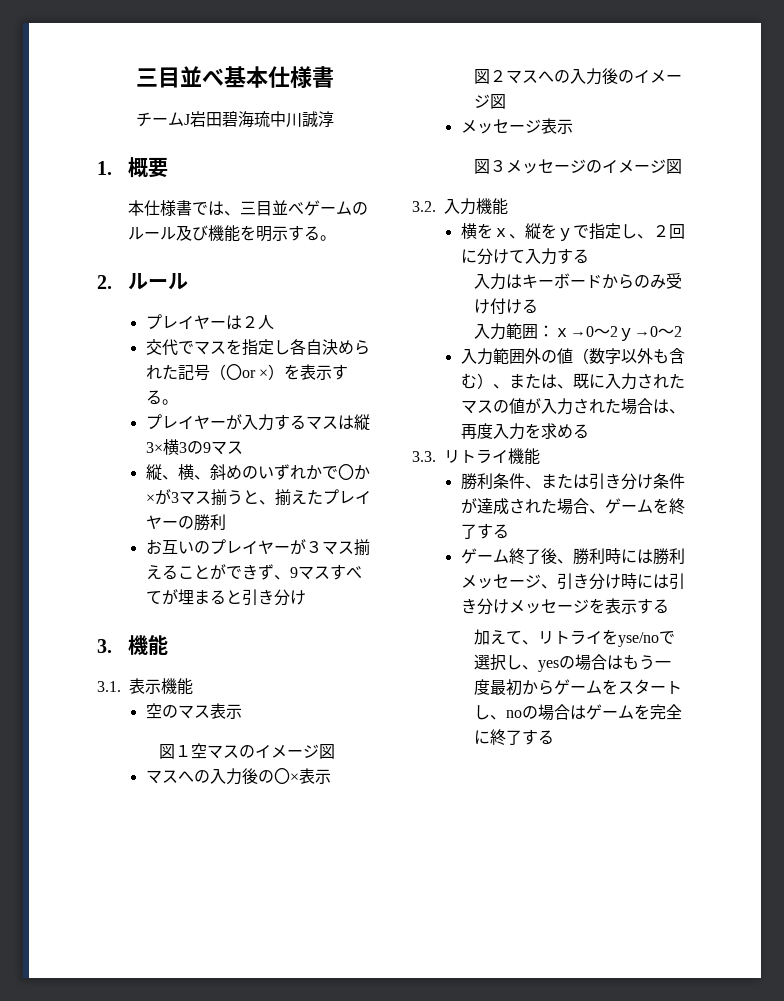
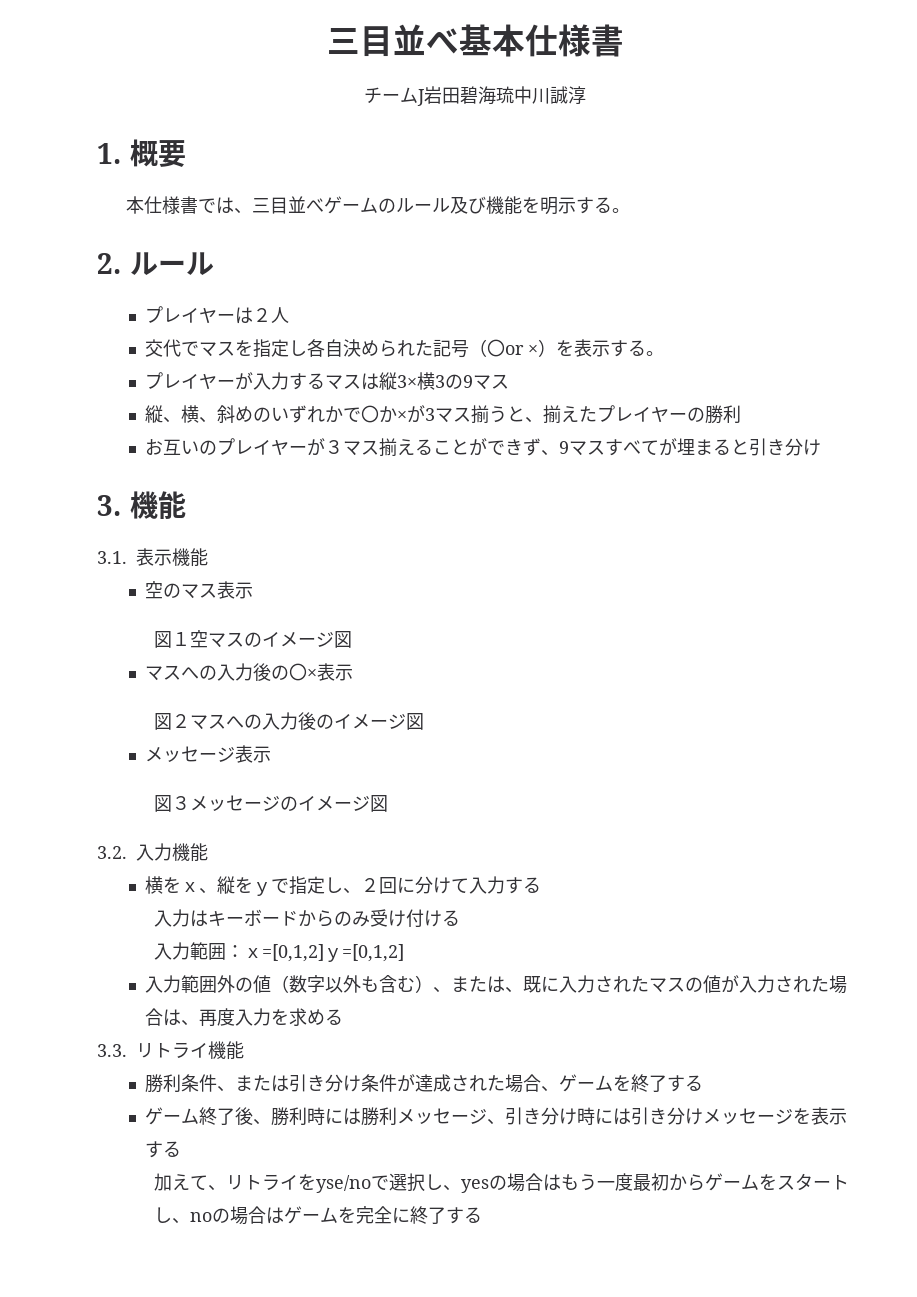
- 入力範囲：ｘ→0～2ｙ→0～2
+ 入力範囲：ｘ=[0,1,2]ｙ=[0,1,2]

